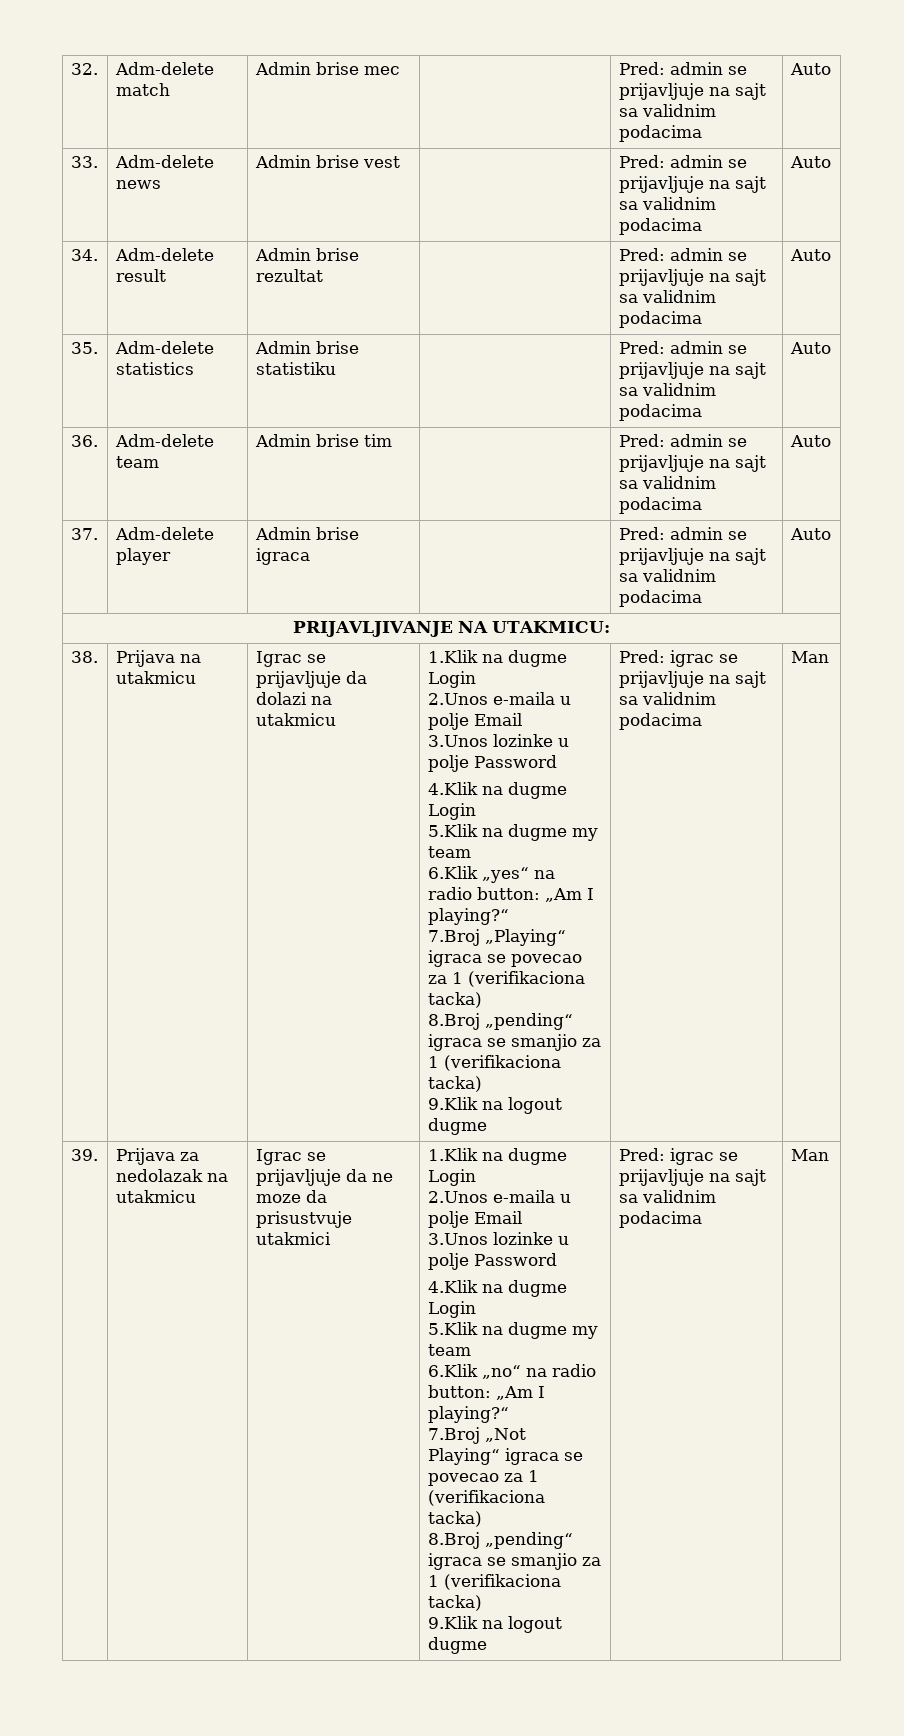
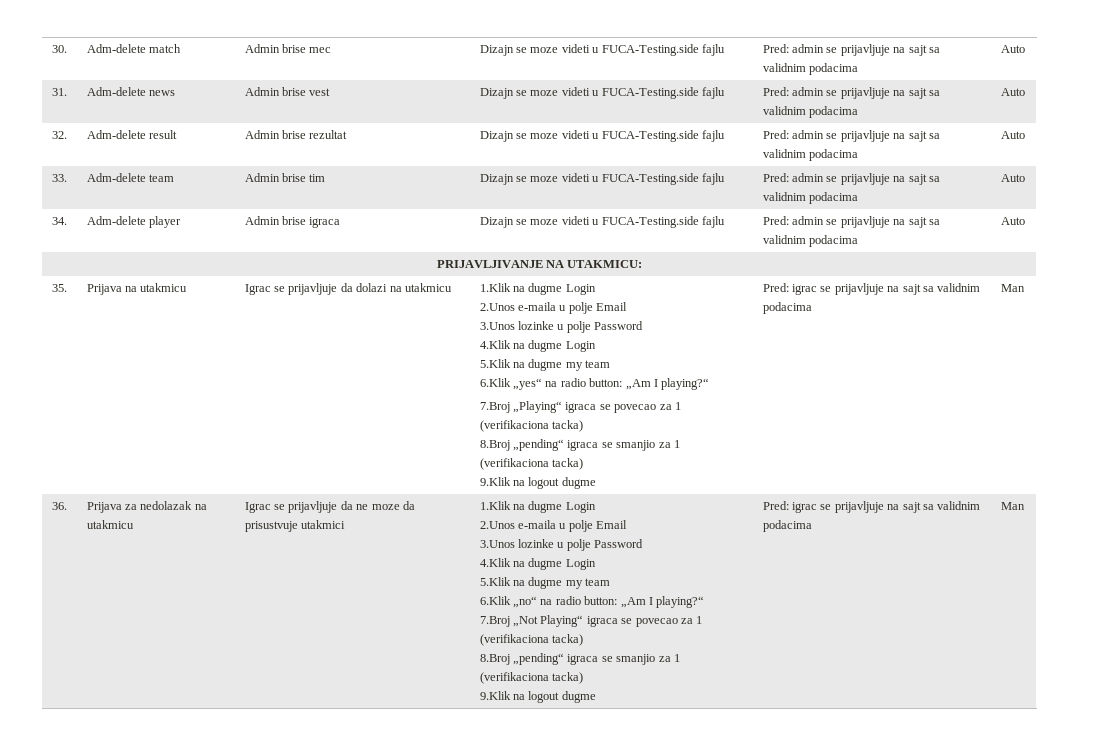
- 32. | Adm-delete match | Admin brise mec | | Pred: admin se prijavljuje na sajt sa validnim podacima | Auto
+ 30. | Adm-delete match | Admin brise mec | Dizajn se moze videti u FUCA-Testing.side fajlu | Pred: admin se prijavljuje na sajt sa validnim podacima | Auto
+ 31. | Adm-delete news | Admin brise vest | Dizajn se moze videti u FUCA-Testing.side fajlu | Pred: admin se prijavljuje na sajt sa validnim podacima | Auto
+ 32. | Adm-delete result | Admin brise rezultat | Dizajn se moze videti u FUCA-Testing.side fajlu | Pred: admin se prijavljuje na sajt sa validnim podacima | Auto
- 33. | Adm-delete news | Admin brise vest | | Pred: admin se prijavljuje na sajt sa validnim podacima | Auto
+ 33. | Adm-delete team | Admin brise tim | Dizajn se moze videti u FUCA-Testing.side fajlu | Pred: admin se prijavljuje na sajt sa validnim podacima | Auto
- 34. | Adm-delete result | Admin brise rezultat | | Pred: admin se prijavljuje na sajt sa validnim podacima | Auto
- 35. | Adm-delete statistics | Admin brise statistiku | | Pred: admin se prijavljuje na sajt sa validnim podacima | Auto
- 36. | Adm-delete team | Admin brise tim | | Pred: admin se prijavljuje na sajt sa validnim podacima | Auto
- 37. | Adm-delete player | Admin brise igraca | | Pred: admin se prijavljuje na sajt sa validnim podacima | Auto
+ 34. | Adm-delete player | Admin brise igraca | Dizajn se moze videti u FUCA-Testing.side fajlu | Pred: admin se prijavljuje na sajt sa validnim podacima | Auto
- 38.
+ 35.
- 39.
+ 36.

